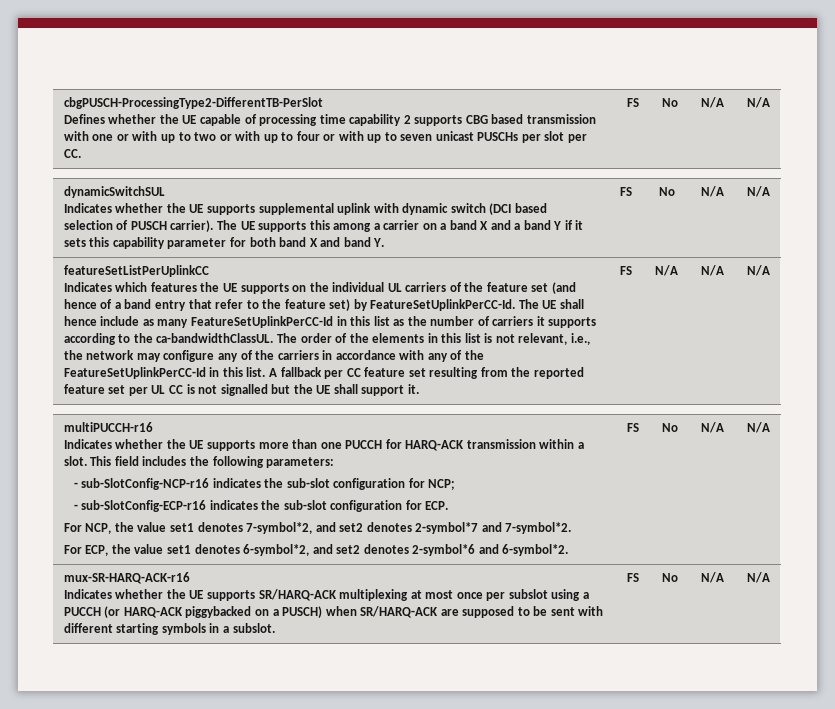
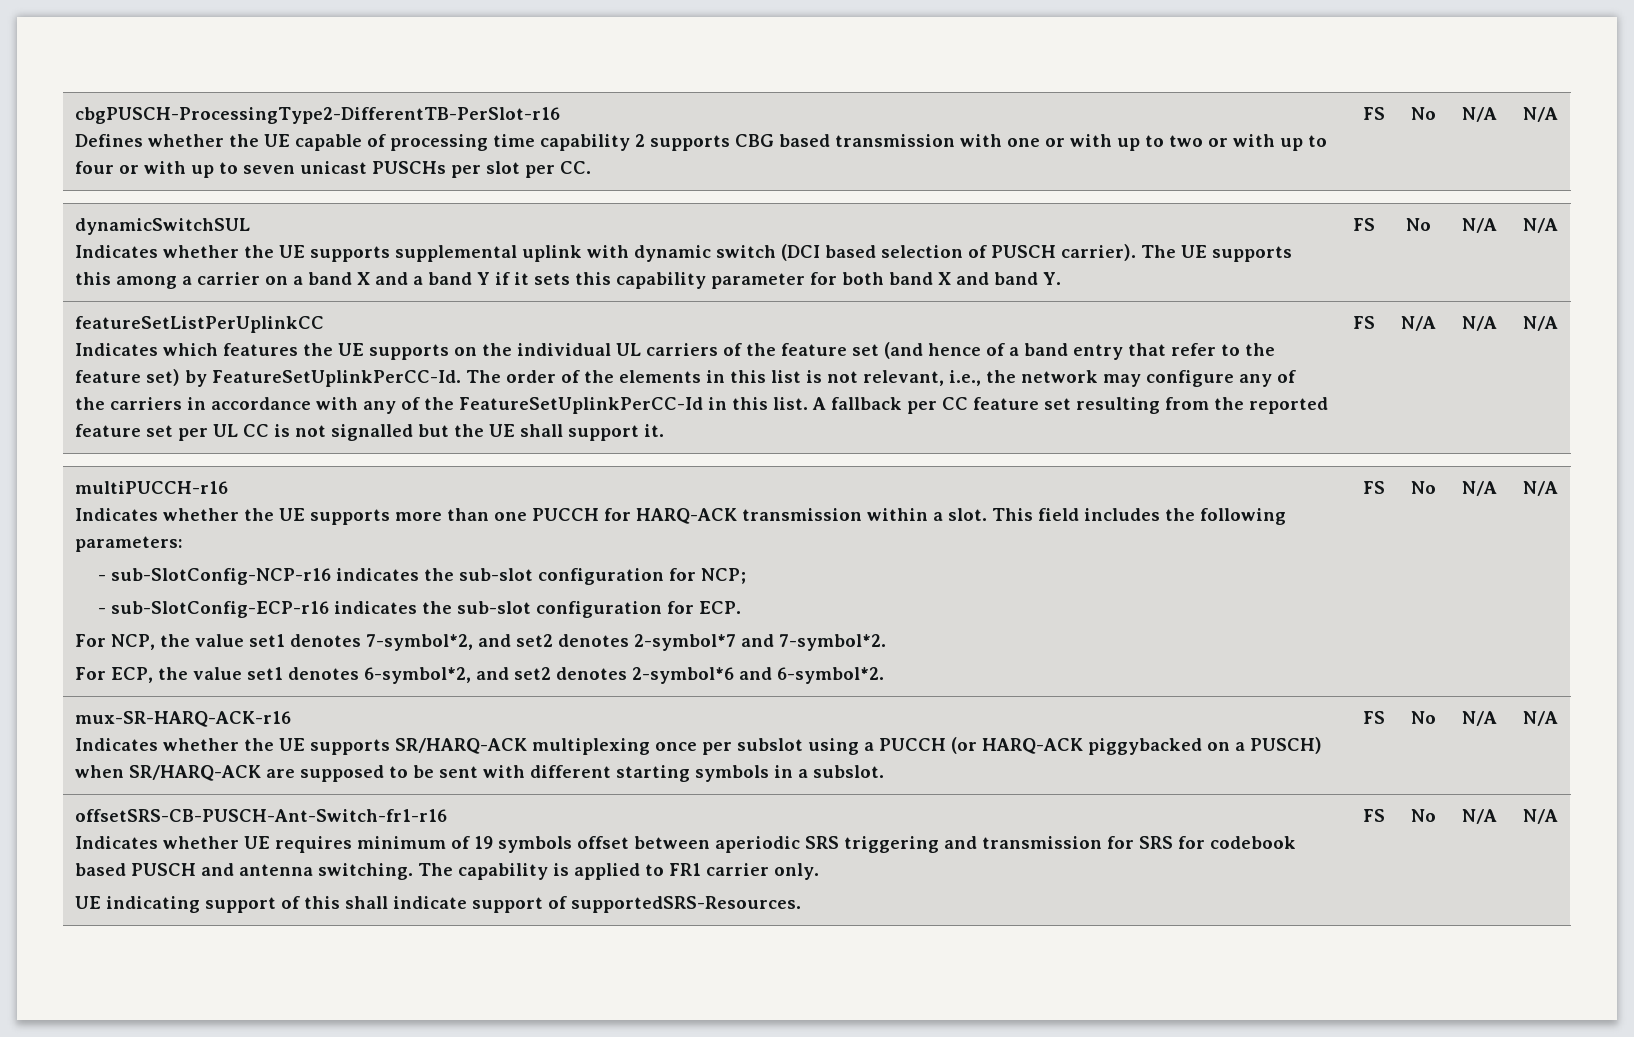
- cbgPUSCH-ProcessingType2-DifferentTB-PerSlot
+ cbgPUSCH-ProcessingType2-DifferentTB-PerSlot-r16
- The UE shall hence include as many FeatureSetUplinkPerCC-Id in this list as the number of carriers it supports according to the ca-bandwidthClassUL. The order of the elements in this list is not relevant, i.e., the network may configure any of the carriers in accordance with any of the FeatureSetUplinkPerCC-Id in this list.
+ The order of the elements in this list is not relevant, i.e., the network may configure any of the carriers in accordance with any of the FeatureSetUplinkPerCC-Id in this list.
  mux-SR-HARQ-ACK-r16
- Indicates whether the UE supports SR/HARQ-ACK multiplexing at most once per subslot using a PUCCH (or HARQ-ACK piggybacked on a PUSCH) when SR/HARQ-ACK are supposed to be sent with different starting symbols in a subslot. | FS | No | N/A | N/A
+ Indicates whether the UE supports SR/HARQ-ACK multiplexing once per subslot using a PUCCH (or HARQ-ACK piggybacked on a PUSCH) when SR/HARQ-ACK are supposed to be sent with different starting symbols in a subslot. | FS | No | N/A | N/A
+ offsetSRS-CB-PUSCH-Ant-Switch-fr1-r16
+ Indicates whether UE requires minimum of 19 symbols offset between aperiodic SRS triggering and transmission for SRS for codebook based PUSCH and antenna switching. The capability is applied to FR1 carrier only.
+ UE indicating support of this shall indicate support of supportedSRS-Resources. | FS | No | N/A | N/A

